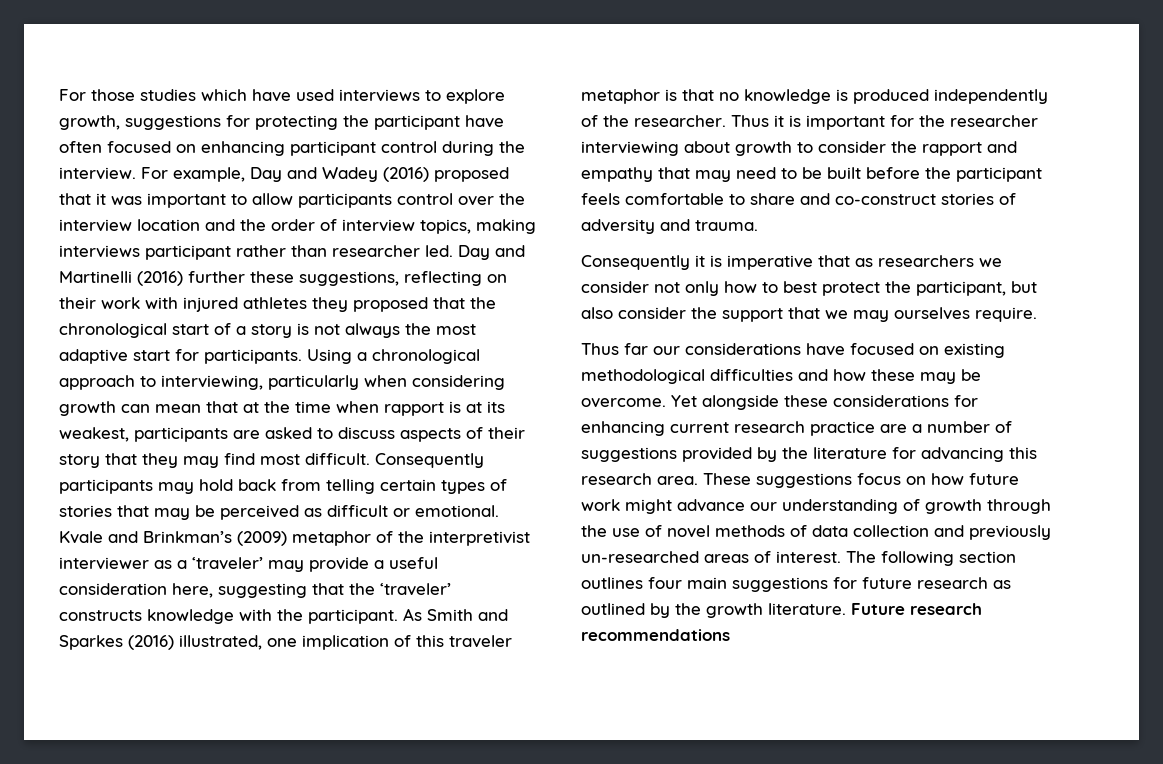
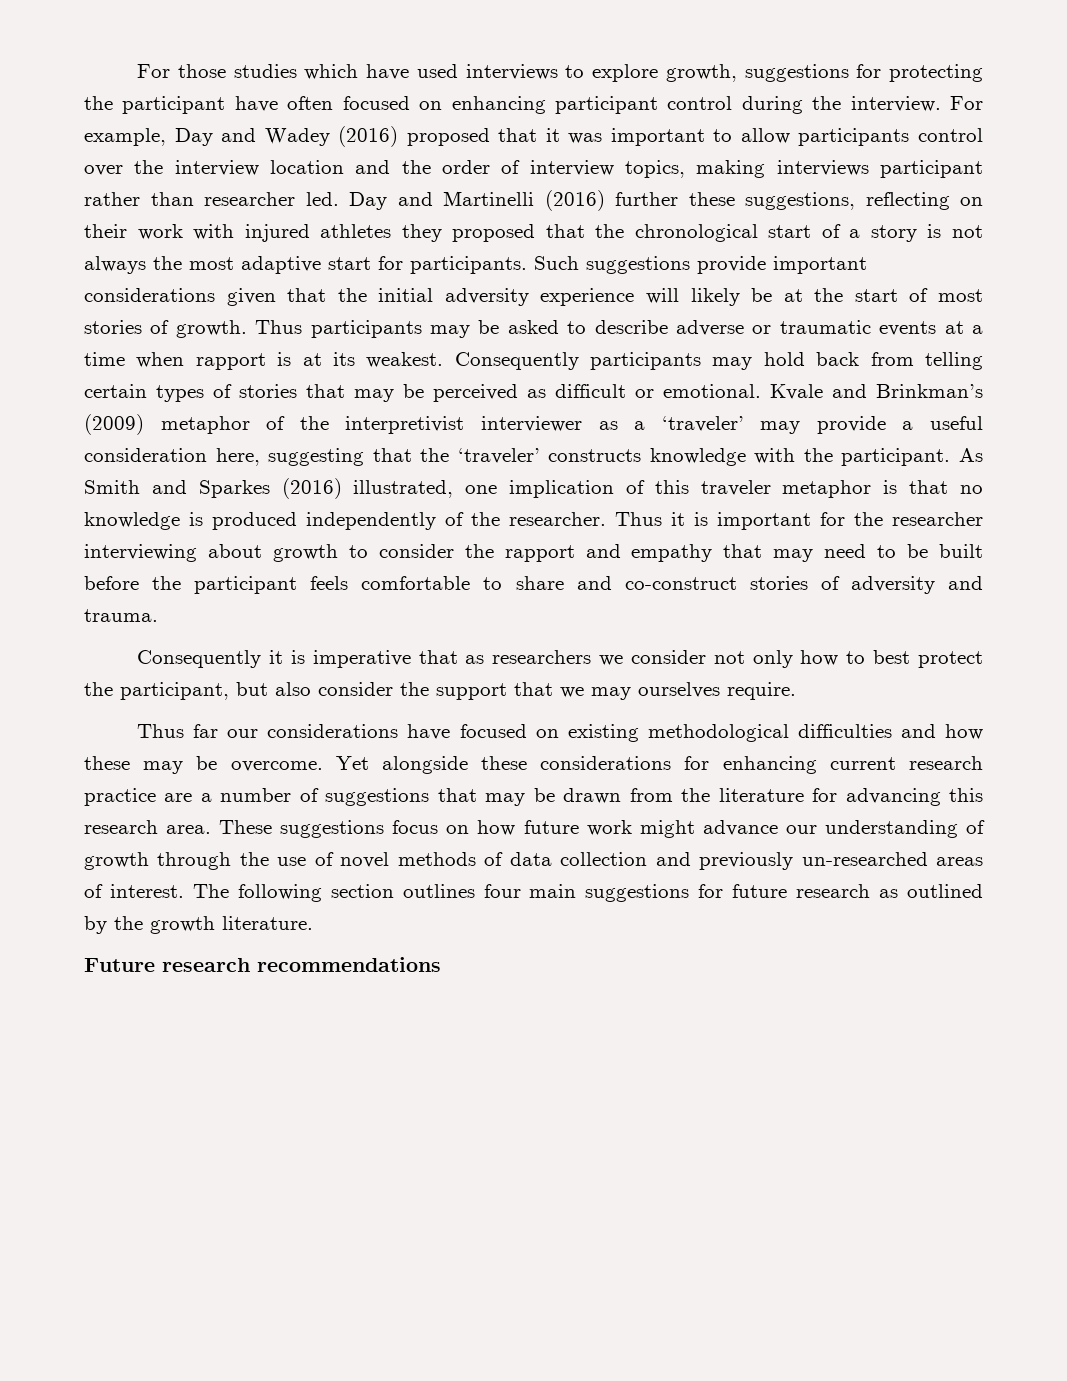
- Using a chronological approach to interviewing, particularly when considering growth can mean that at the time when rapport is at its weakest, participants are asked to discuss aspects of their story that they may find most difficult.
+ Such suggestions provide important considerations given that the initial adversity experience will likely be at the start of most stories of growth. Thus participants may be asked to describe adverse or traumatic events at a time when rapport is at its weakest.
- Yet alongside these considerations for enhancing current research practice are a number of suggestions provided by the literature for advancing this research area.
+ Yet alongside these considerations for enhancing current research practice are a number of suggestions that may be drawn from the literature for advancing this research area.
- The following section outlines four main suggestions for future research as outlined by the growth literature. Future research recommendations
+ The following section outlines four main suggestions for future research as outlined by the growth literature.
+ Future research recommendations

